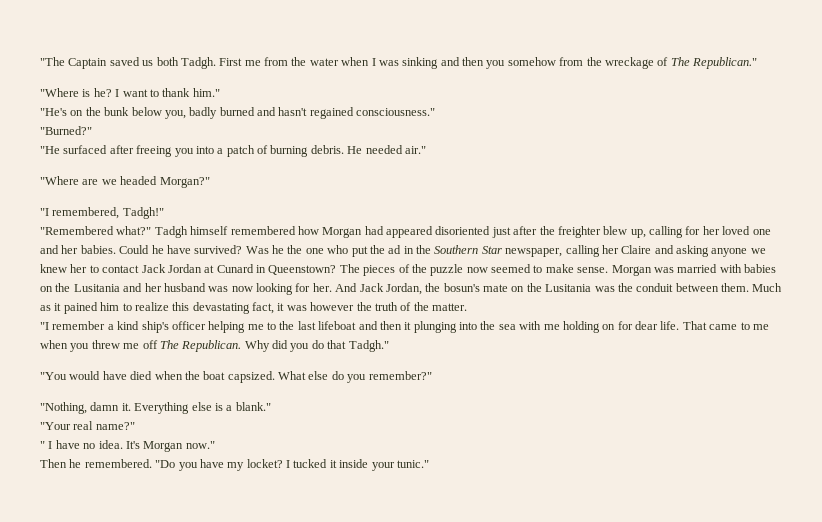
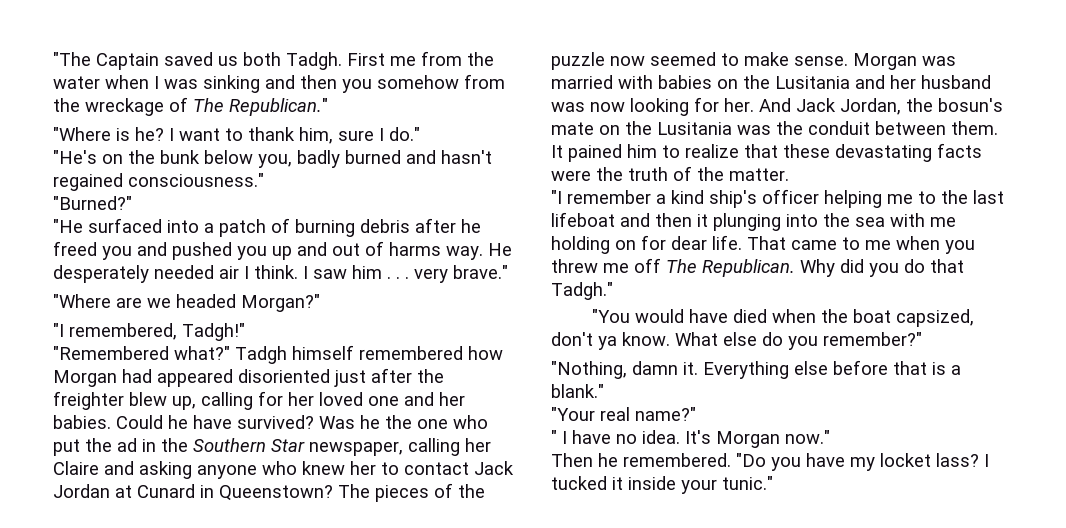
- I want to thank him."
+ I want to thank him, sure I do."
- "He surfaced after freeing you into a patch of burning debris. He needed air."
+ "He surfaced into a patch of burning debris after he freed you and pushed you up and out of harms way. He desperately needed air I think. I saw him . . . very brave."
- Was he the one who put the ad in the Southern Star newspaper, calling her Claire and asking anyone we knew her to contact Jack Jordan at Cunard in Queenstown?
+ Was he the one who put the ad in the Southern Star newspaper, calling her Claire and asking anyone who knew her to contact Jack Jordan at Cunard in Queenstown?
- Much as it pained him to realize this devastating fact, it was however the truth of the matter.
+ It pained him to realize that these devastating facts were the truth of the matter.
- "You would have died when the boat capsized.
+ "You would have died when the boat capsized, don't ya know.
- Everything else is a blank."
+ Everything else before that is a blank."
- "Do you have my locket?
+ "Do you have my locket lass?

